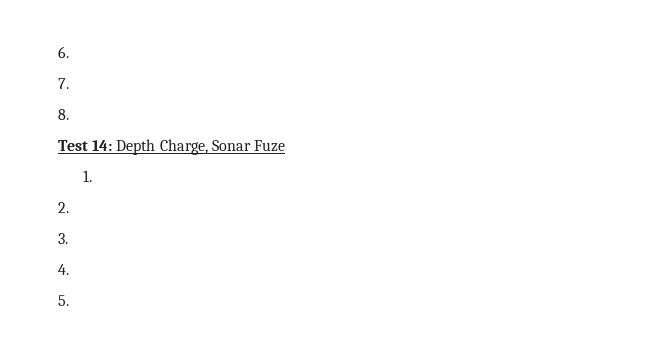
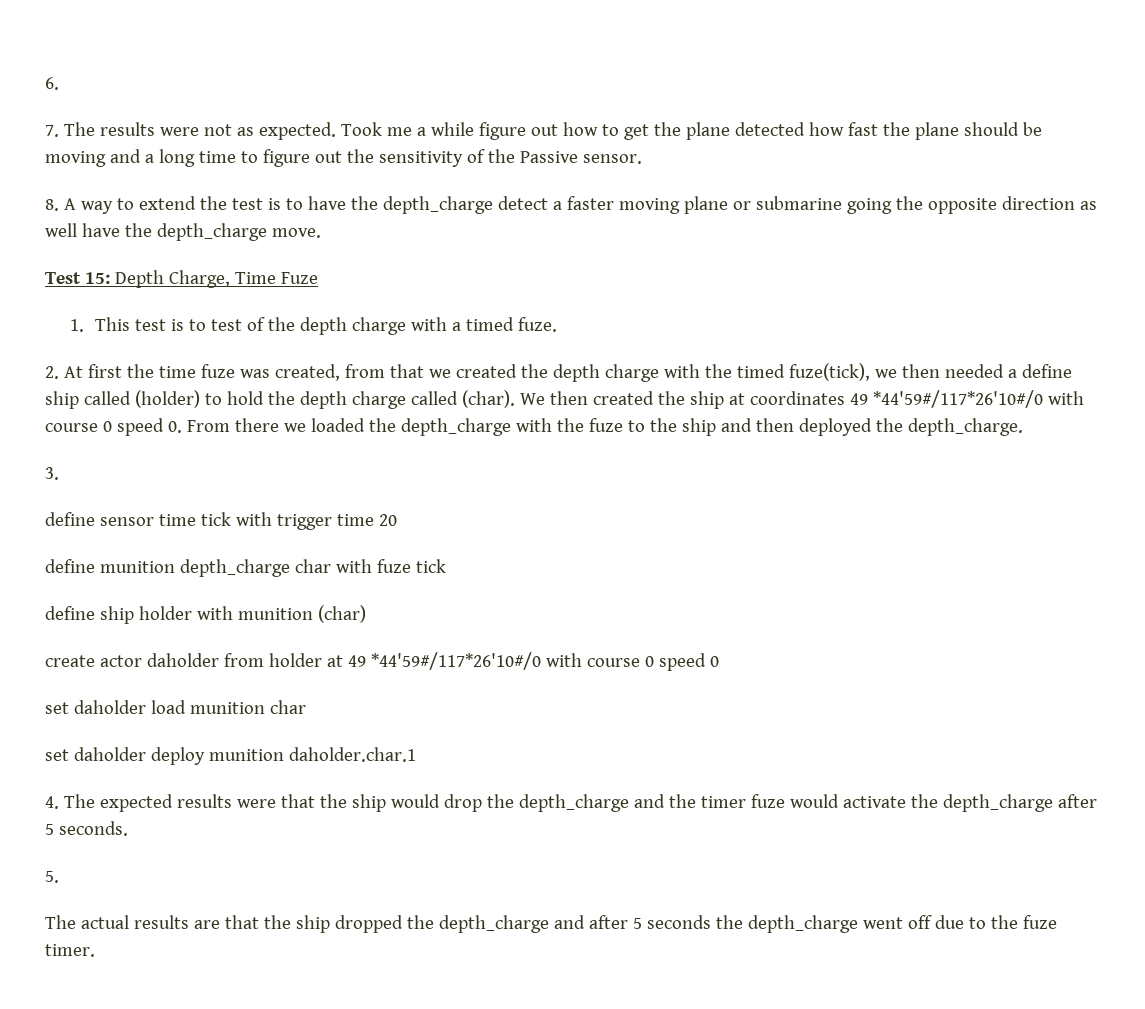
- 7.
- 8.
+ 7. The results were not as expected. Took me a while figure out how to get the plane detected how fast the plane should be moving and a long time to figure out the sensitivity of the Passive sensor.
+ 8. A way to extend the test is to have the depth_charge detect a faster moving plane or submarine going the opposite direction as well have the depth_charge move.
- Test 14: Depth Charge, Sonar Fuze
+ Test 15: Depth Charge, Time Fuze
- 1.
- 2.
+ 1. This test is to test of the depth charge with a timed fuze.
+ 2. At first the time fuze was created, from that we created the depth charge with the timed fuze(tick), we then needed a define ship called (holder) to hold the depth charge called (char). We then created the ship at coordinates 49 *44'59#/117*26'10#/0 with course 0 speed 0. From there we loaded the depth_charge with the fuze to the ship and then deployed the depth_charge.
  3.
- 4.
+ define sensor time tick with trigger time 20
+ define munition depth_charge char with fuze tick
+ define ship holder with munition (char)
+ create actor daholder from holder at 49 *44'59#/117*26'10#/0 with course 0 speed 0
+ set daholder load munition char
+ set daholder deploy munition daholder.char.1
+ 4. The expected results were that the ship would drop the depth_charge and the timer fuze would activate the depth_charge after 5 seconds.
  5.
+ The actual results are that the ship dropped the depth_charge and after 5 seconds the depth_charge went off due to the fuze timer.

